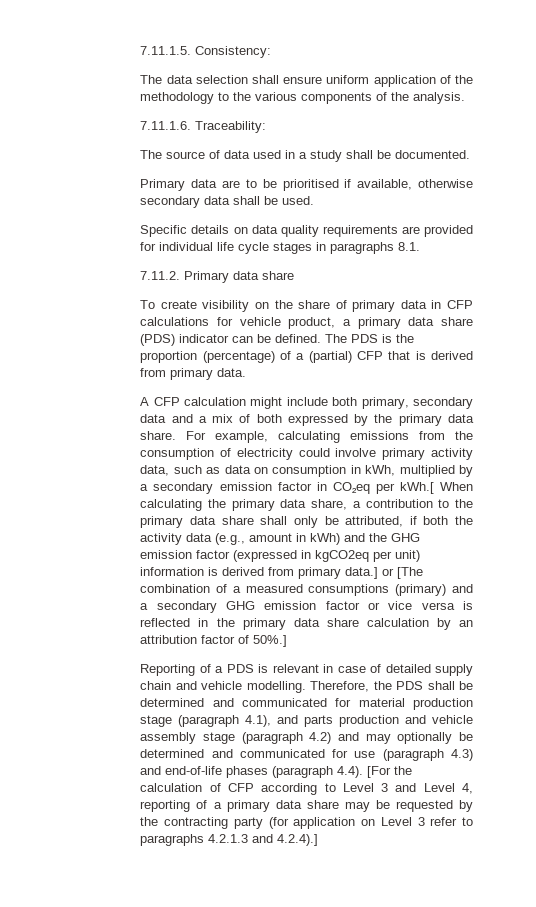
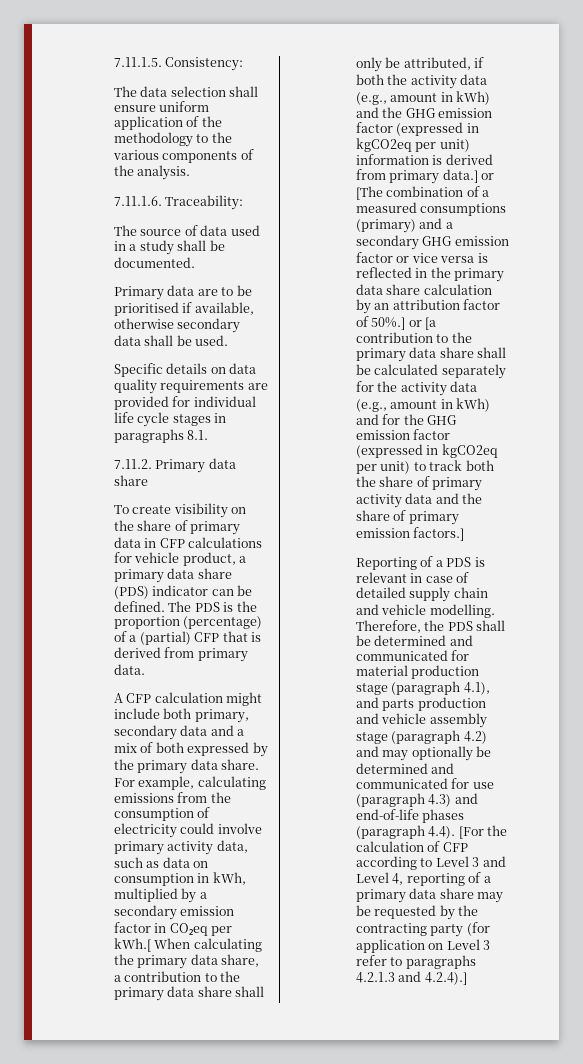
- For example, calculating emissions from the consumption of electricity could involve primary activity data, such as data on consumption in kWh, multiplied by a secondary emission factor in CO₂eq per kWh.[ When calculating the primary data share, a contribution to the primary data share shall only be attributed, if both the activity data (e.g., amount in kWh) and the GHG emission factor (expressed in kgCO2eq per unit) information is derived from primary data.] or [The combination of a measured consumptions (primary) and a secondary GHG emission factor or vice versa is reflected in the primary data share calculation by an attribution factor of 50%.]
+ For example, calculating emissions from the consumption of electricity could involve primary activity data, such as data on consumption in kWh, multiplied by a secondary emission factor in CO₂eq per kWh.[ When calculating the primary data share, a contribution to the primary data share shall only be attributed, if both the activity data (e.g., amount in kWh) and the GHG emission factor (expressed in kgCO2eq per unit) information is derived from primary data.] or [The combination of a measured consumptions (primary) and a secondary GHG emission factor or vice versa is reflected in the primary data share calculation by an attribution factor of 50%.] or [a contribution to the primary data share shall be calculated separately for the activity data (e.g., amount in kWh) and for the GHG emission factor (expressed in kgCO2eq per unit) to track both the share of primary activity data and the share of primary emission factors.]

